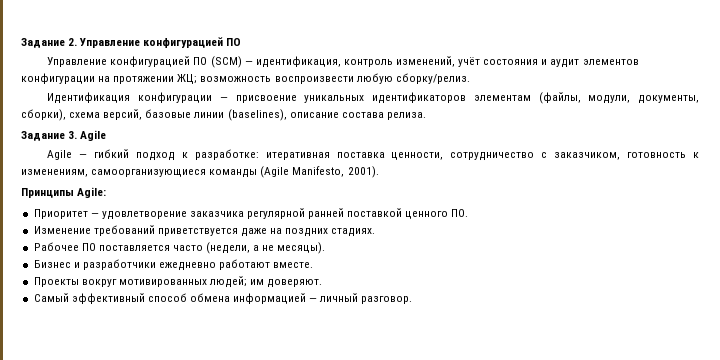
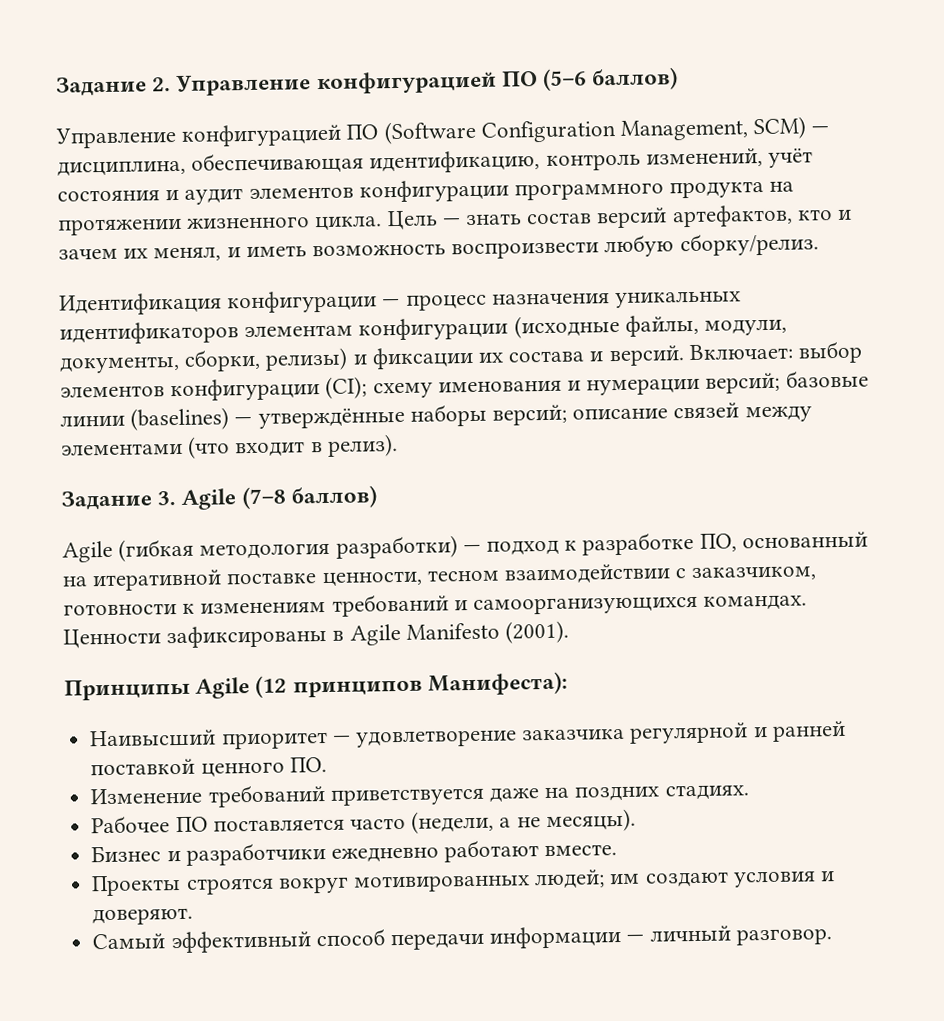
- Задание 2. Управление конфигурацией ПО
- Управление конфигурацией ПО (SCM) — идентификация, контроль изменений, учёт состояния и аудит элементов конфигурации на протяжении ЖЦ; возможность воспроизвести любую сборку/релиз.
+ Задание 2. Управление конфигурацией ПО (5–6 баллов)
+ Управление конфигурацией ПО (Software Configuration Management, SCM) — дисциплина, обеспечивающая идентификацию, контроль изменений, учёт состояния и аудит элементов конфигурации программного продукта на протяжении жизненного цикла. Цель — знать состав версий артефактов, кто и зачем их менял, и иметь возможность воспроизвести любую сборку/релиз.
- Идентификация конфигурации — присвоение уникальных идентификаторов элементам (файлы, модули, документы, сборки), схема версий, базовые линии (baselines), описание состава релиза.
+ Идентификация конфигурации — процесс назначения уникальных идентификаторов элементам конфигурации (исходные файлы, модули, документы, сборки, релизы) и фиксации их состава и версий. Включает: выбор элементов конфигурации (CI); схему именования и нумерации версий; базовые линии (baselines) — утверждённые наборы версий; описание связей между элементами (что входит в релиз).
- Задание 3. Agile
- Agile — гибкий подход к разработке: итеративная поставка ценности, сотрудничество с заказчиком, готовность к изменениям, самоорганизующиеся команды (Agile Manifesto, 2001).
- Принципы Agile:
- Приоритет — удовлетворение заказчика регулярной ранней поставкой ценного ПО.
+ Задание 3. Agile (7–8 баллов)
+ Agile (гибкая методология разработки) — подход к разработке ПО, основанный на итеративной поставке ценности, тесном взаимодействии с заказчиком, готовности к изменениям требований и самоорганизующихся командах. Ценности зафиксированы в Agile Manifesto (2001).
+ Принципы Agile (12 принципов Манифеста):
+ Наивысший приоритет — удовлетворение заказчика регулярной и ранней поставкой ценного ПО.
- Проекты вокруг мотивированных людей; им доверяют.
+ Проекты строятся вокруг мотивированных людей; им создают условия и доверяют.
- Самый эффективный способ обмена информацией — личный разговор.
+ Самый эффективный способ передачи информации — личный разговор.

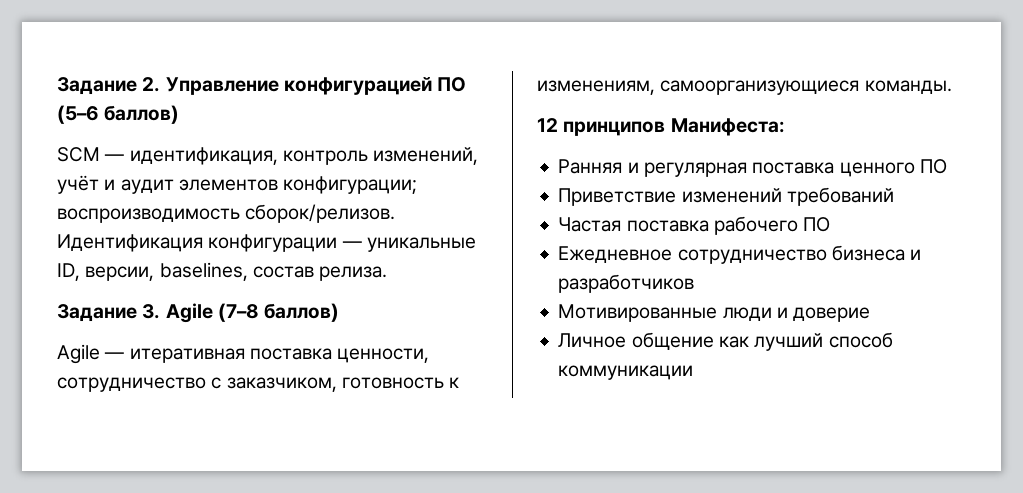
- Управление конфигурацией ПО (Software Configuration Management, SCM) — дисциплина, обеспечивающая идентификацию, контроль изменений, учёт состояния и аудит элементов конфигурации программного продукта на протяжении жизненного цикла. Цель — знать состав версий артефактов, кто и зачем их менял, и иметь возможность воспроизвести любую сборку/релиз.
- Идентификация конфигурации — процесс назначения уникальных идентификаторов элементам конфигурации (исходные файлы, модули, документы, сборки, релизы) и фиксации их состава и версий. Включает: выбор элементов конфигурации (CI); схему именования и нумерации версий; базовые линии (baselines) — утверждённые наборы версий; описание связей между элементами (что входит в релиз).
+ SCM — идентификация, контроль изменений, учёт и аудит элементов конфигурации; воспроизводимость сборок/релизов. Идентификация конфигурации — уникальные ID, версии, baselines, состав релиза.
- Agile (гибкая методология разработки) — подход к разработке ПО, основанный на итеративной поставке ценности, тесном взаимодействии с заказчиком, готовности к изменениям требований и самоорганизующихся командах. Ценности зафиксированы в Agile Manifesto (2001).
- Принципы Agile (12 принципов Манифеста):
- Наивысший приоритет — удовлетворение заказчика регулярной и ранней поставкой ценного ПО.
- Изменение требований приветствуется даже на поздних стадиях.
- Рабочее ПО поставляется часто (недели, а не месяцы).
- Бизнес и разработчики ежедневно работают вместе.
- Проекты строятся вокруг мотивированных людей; им создают условия и доверяют.
- Самый эффективный способ передачи информации — личный разговор.
+ Agile — итеративная поставка ценности, сотрудничество с заказчиком, готовность к изменениям, самоорганизующиеся команды.
+ 12 принципов Манифеста:
+ Ранняя и регулярная поставка ценного ПО
+ Приветствие изменений требований
+ Частая поставка рабочего ПО
+ Ежедневное сотрудничество бизнеса и разработчиков
+ Мотивированные люди и доверие
+ Личное общение как лучший способ коммуникации

